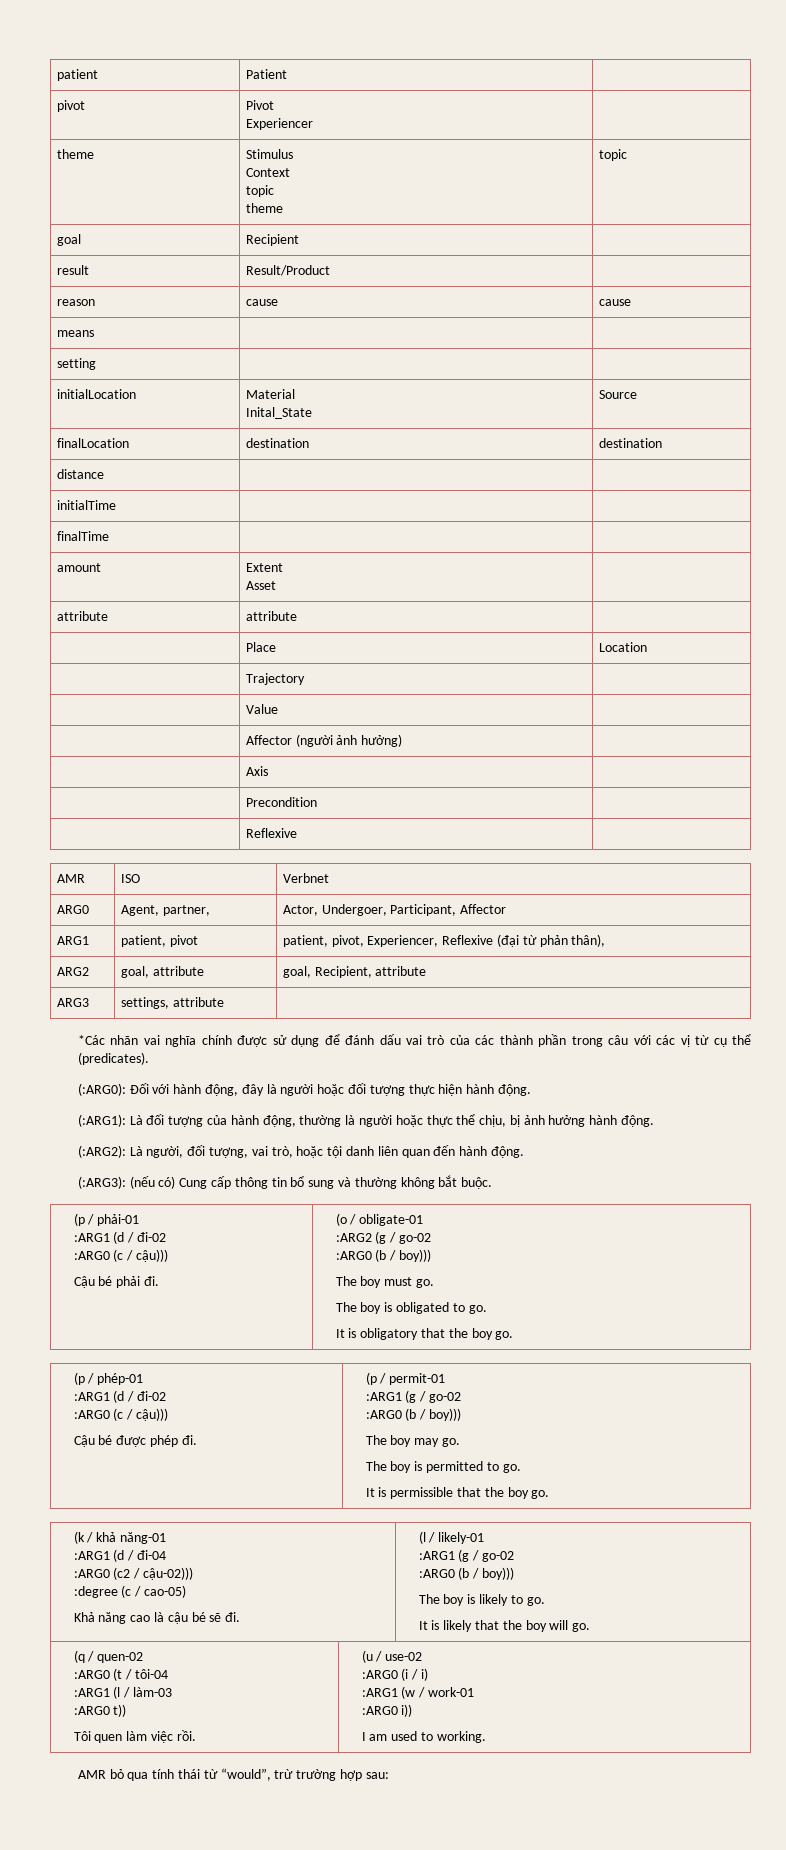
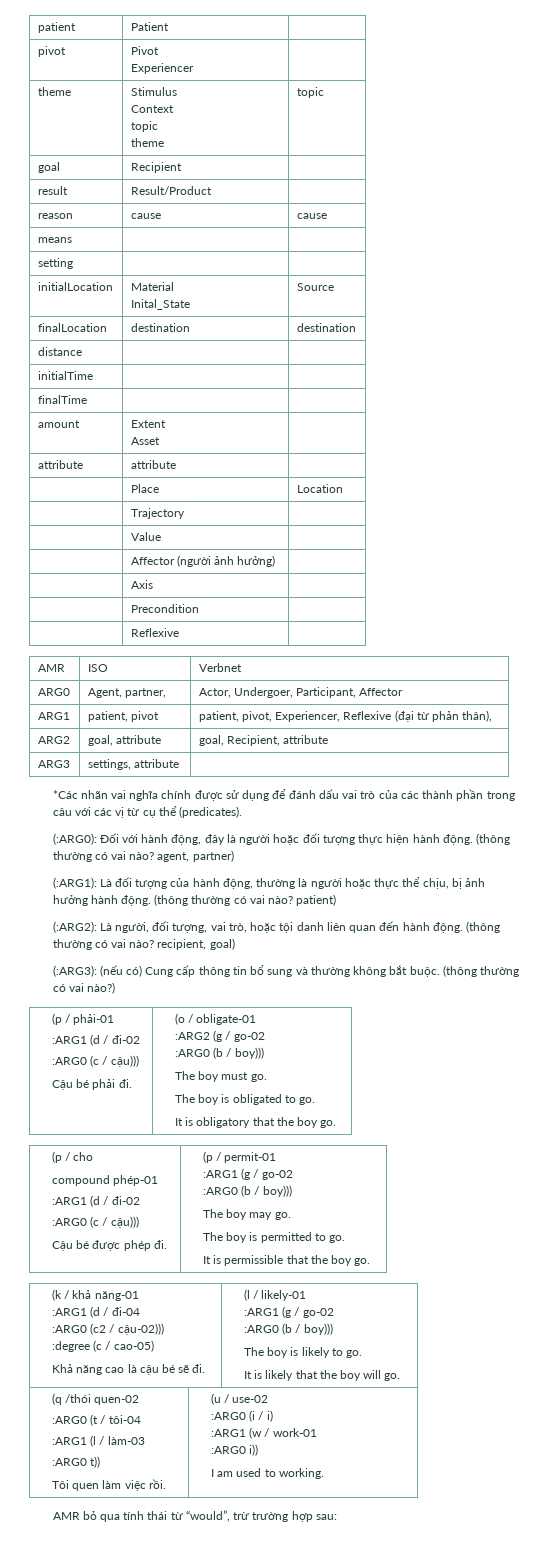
+ (thông thường có vai nào? agent, partner)
+ (thông thường có vai nào? patient)
+ (thông thường có vai nào? recipient, goal)
+ (thông thường có vai nào?)
- (p / phép-01
+ (p / cho
+ compound phép-01
- (q / quen-02
+ (q /thói quen-02

